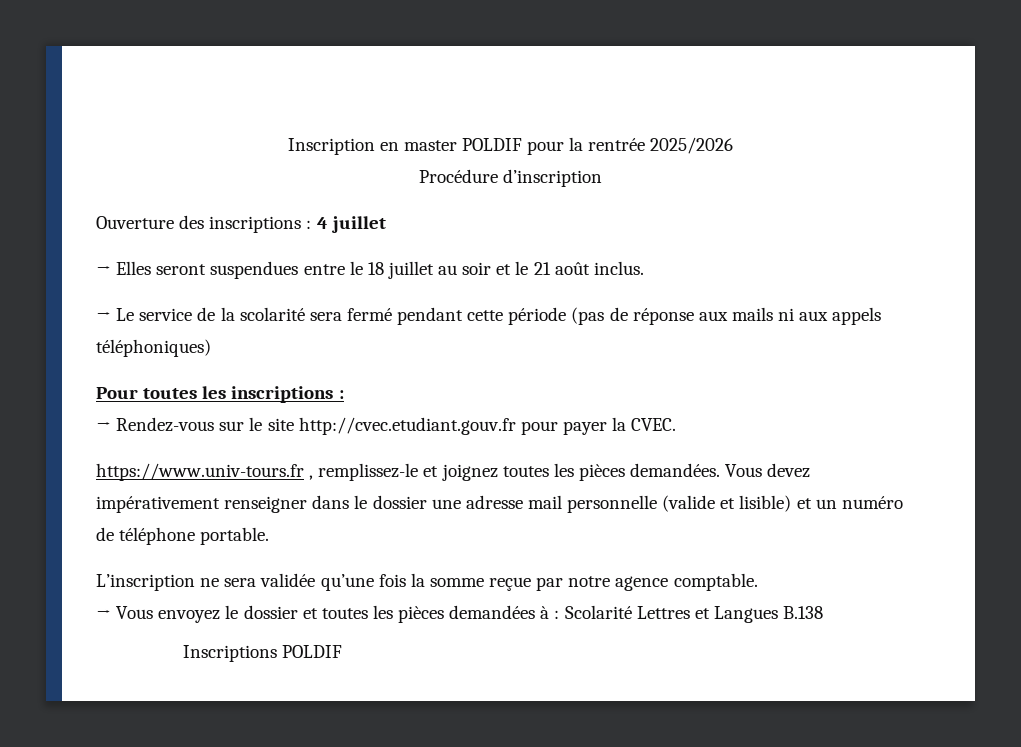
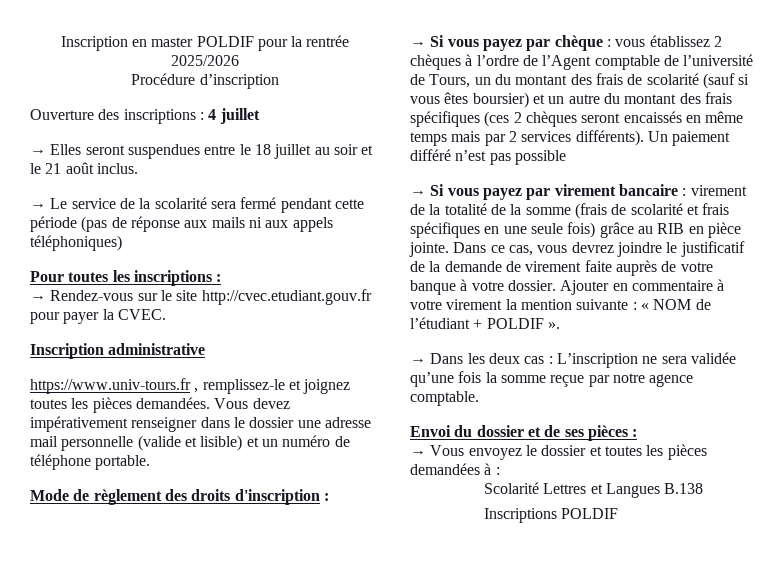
+ Inscription administrative
- L’inscription ne sera validée qu’une fois la somme reçue par notre agence comptable.
+ Mode de règlement des droits d'inscription :
+ → Si vous payez par chèque : vous établissez 2 chèques à l’ordre de l’Agent comptable de l’université de Tours, un du montant des frais de scolarité (sauf si vous êtes boursier) et un autre du montant des frais spécifiques (ces 2 chèques seront encaissés en même temps mais par 2 services différents). Un paiement différé n’est pas possible
+ → Si vous payez par virement bancaire : virement de la totalité de la somme (frais de scolarité et frais spécifiques en une seule fois) grâce au RIB en pièce jointe. Dans ce cas, vous devrez joindre le justificatif de la demande de virement faite auprès de votre banque à votre dossier. Ajouter en commentaire à votre virement la mention suivante : « NOM de l’étudiant + POLDIF ».
+ → Dans les deux cas : L’inscription ne sera validée qu’une fois la somme reçue par notre agence comptable.
+ Envoi du dossier et de ses pièces :
- → Vous envoyez le dossier et toutes les pièces demandées à : Scolarité Lettres et Langues B.138
+ → Vous envoyez le dossier et toutes les pièces demandées à :
+ Scolarité Lettres et Langues B.138

